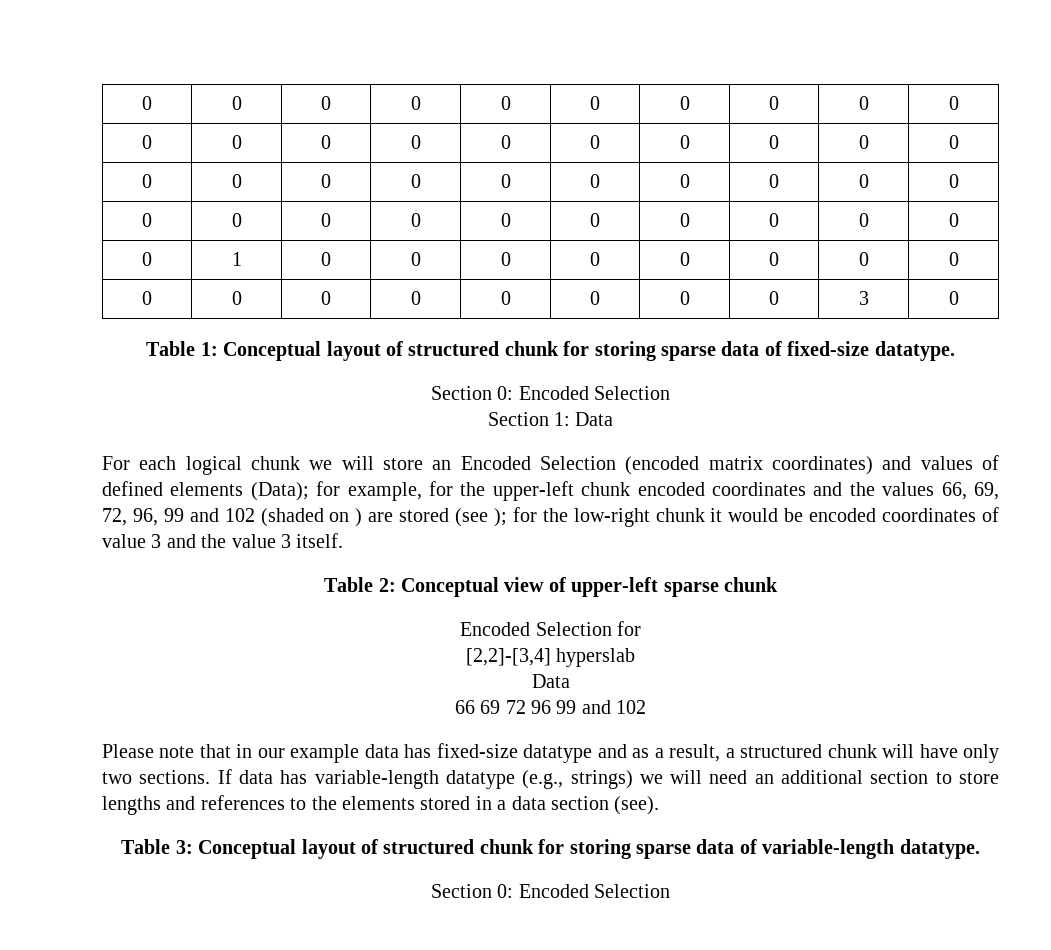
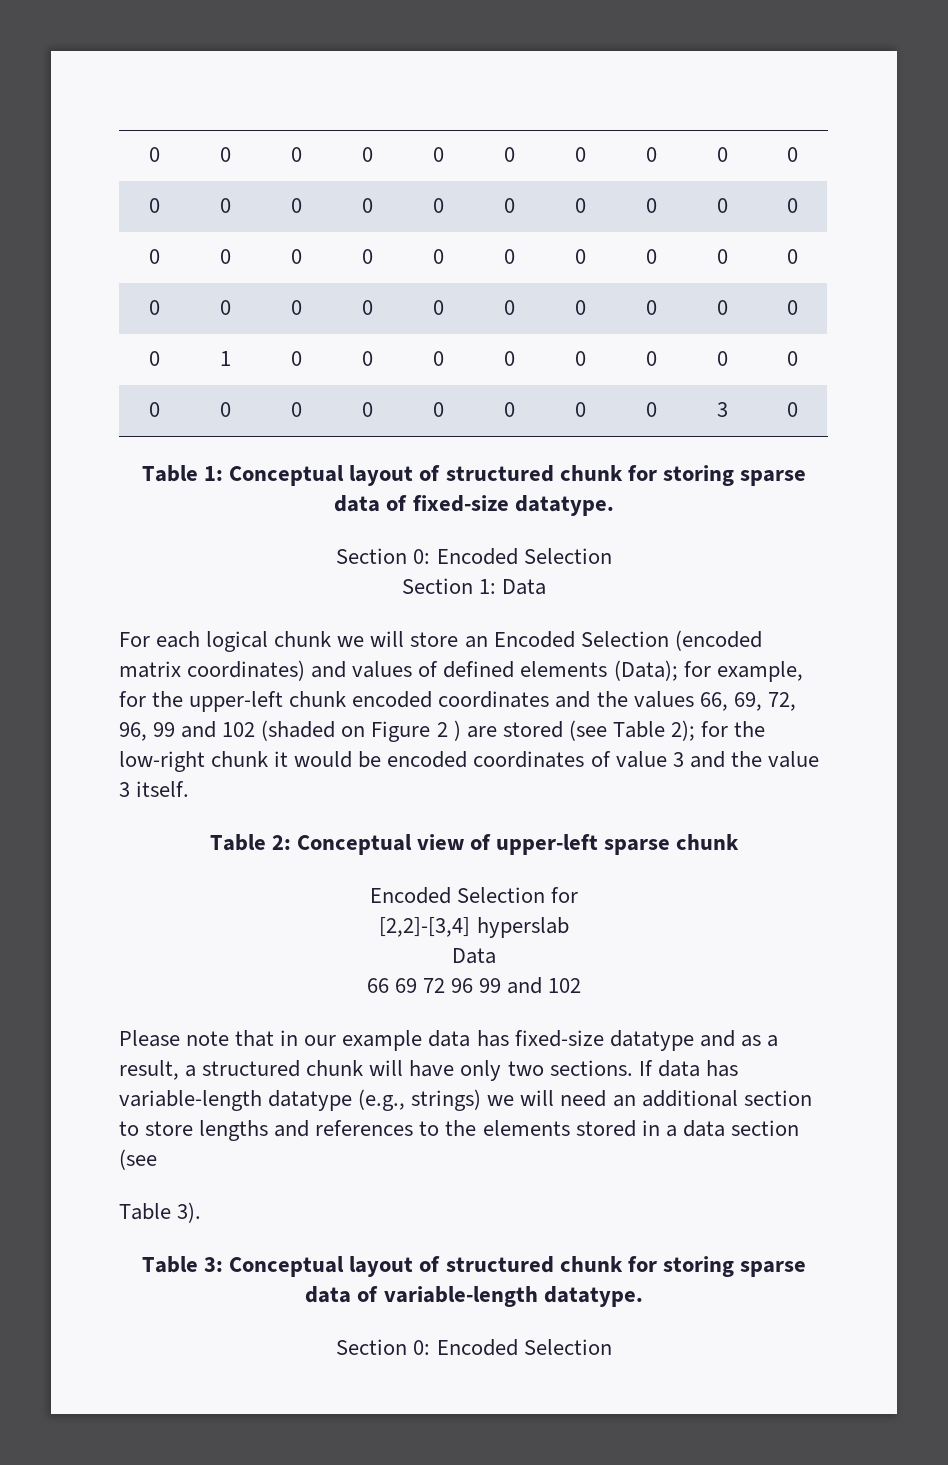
- For each logical chunk we will store an Encoded Selection (encoded matrix coordinates) and values of defined elements (Data); for example, for the upper-left chunk encoded coordinates and the values 66, 69, 72, 96, 99 and 102 (shaded on ) are stored (see ); for the low-right chunk it would be encoded coordinates of value 3 and the value 3 itself.
+ For each logical chunk we will store an Encoded Selection (encoded matrix coordinates) and values of defined elements (Data); for example, for the upper-left chunk encoded coordinates and the values 66, 69, 72, 96, 99 and 102 (shaded on Figure 2 ) are stored (see Table 2); for the low-right chunk it would be encoded coordinates of value 3 and the value 3 itself.
- If data has variable-length datatype (e.g., strings) we will need an additional section to store lengths and references to the elements stored in a data section (see).
+ If data has variable-length datatype (e.g., strings) we will need an additional section to store lengths and references to the elements stored in a data section (see
+ Table 3).

